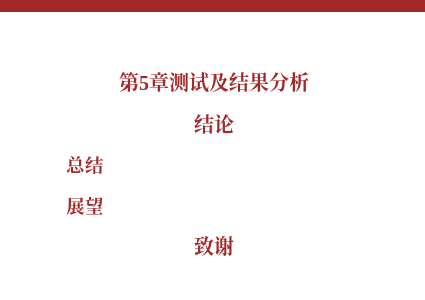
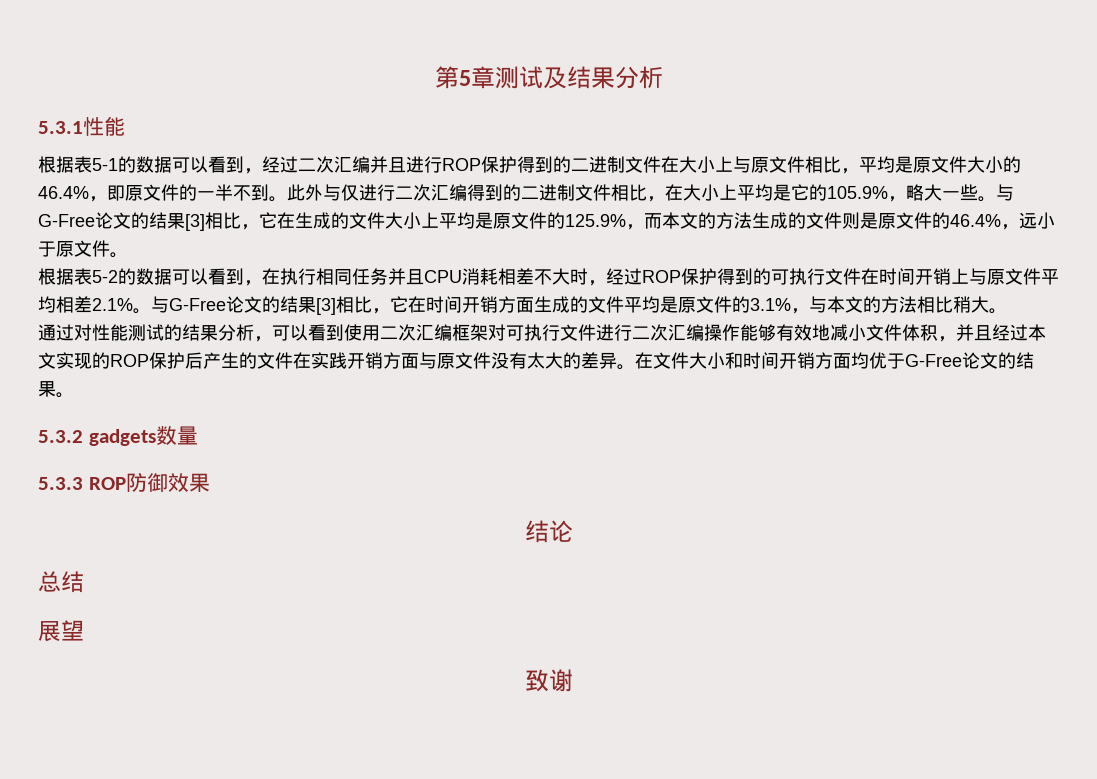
+ 5.3.1性能
+ 根据表5-1的数据可以看到，经过二次汇编并且进行ROP保护得到的二进制文件在大小上与原文件相比，平均是原文件大小的46.4%，即原文件的一半不到。此外与仅进行二次汇编得到的二进制文件相比，在大小上平均是它的105.9%，略大一些。与G-Free论文的结果[3]相比，它在生成的文件大小上平均是原文件的125.9%，而本文的方法生成的文件则是原文件的46.4%，远小于原文件。
+ 根据表5-2的数据可以看到，在执行相同任务并且CPU消耗相差不大时，经过ROP保护得到的可执行文件在时间开销上与原文件平均相差2.1%。与G-Free论文的结果[3]相比，它在时间开销方面生成的文件平均是原文件的3.1%，与本文的方法相比稍大。
+ 通过对性能测试的结果分析，可以看到使用二次汇编框架对可执行文件进行二次汇编操作能够有效地减小文件体积，并且经过本文实现的ROP保护后产生的文件在实践开销方面与原文件没有太大的差异。在文件大小和时间开销方面均优于G-Free论文的结果。
+ 5.3.2 gadgets数量
+ 5.3.3 ROP防御效果

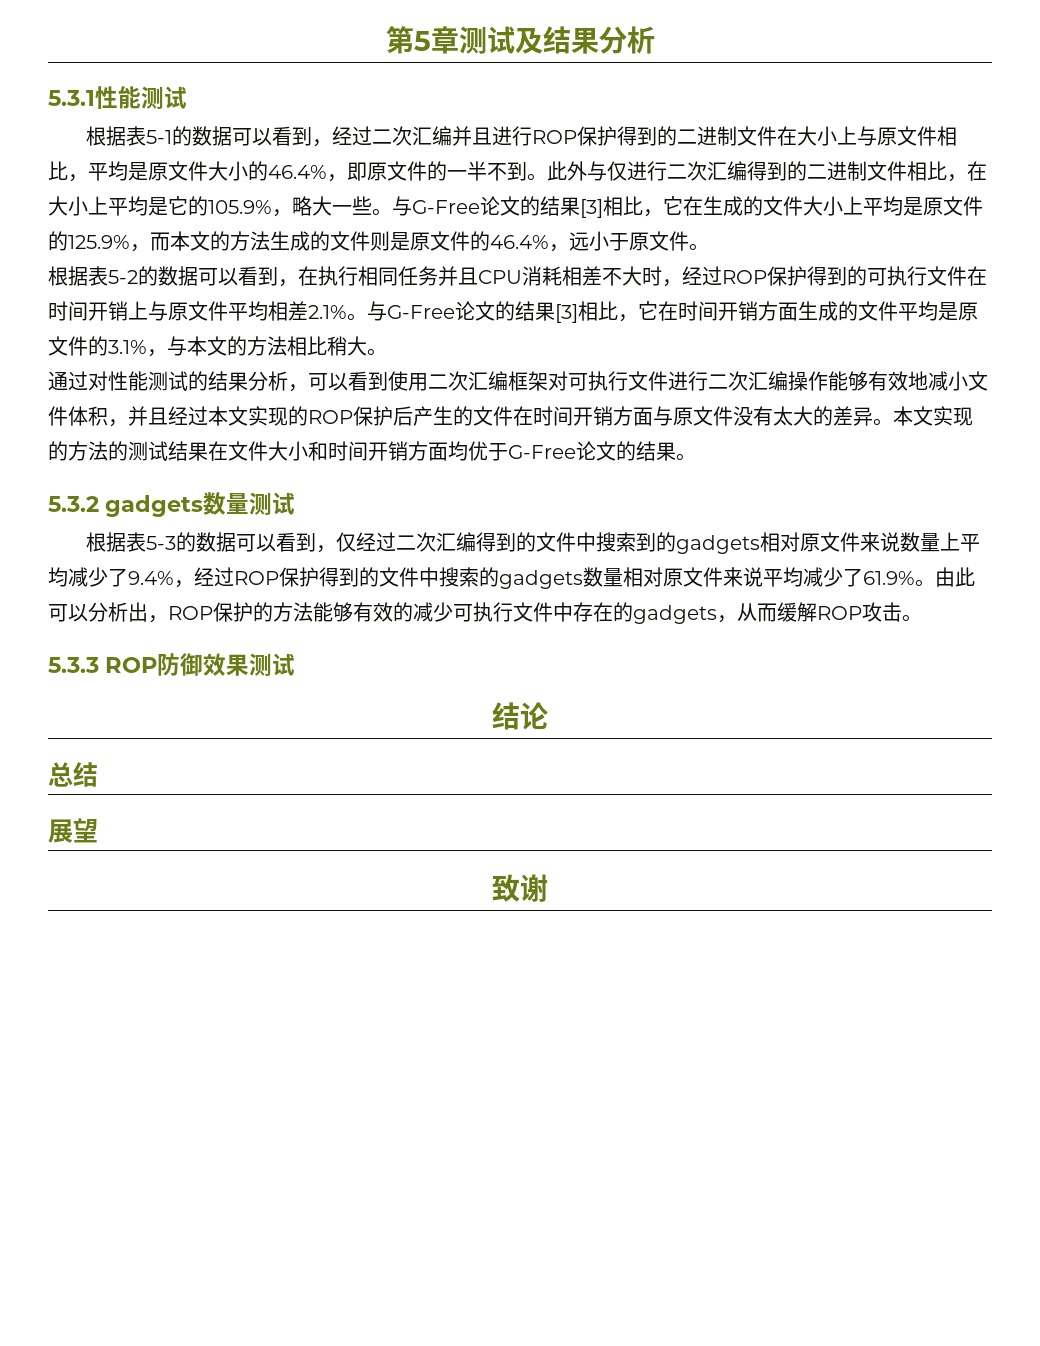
- 5.3.1性能
+ 5.3.1性能测试
- 通过对性能测试的结果分析，可以看到使用二次汇编框架对可执行文件进行二次汇编操作能够有效地减小文件体积，并且经过本文实现的ROP保护后产生的文件在实践开销方面与原文件没有太大的差异。
+ 通过对性能测试的结果分析，可以看到使用二次汇编框架对可执行文件进行二次汇编操作能够有效地减小文件体积，并且经过本文实现的ROP保护后产生的文件在时间开销方面与原文件没有太大的差异。
- 在文件大小和时间开销方面均优于G-Free论文的结果。
+ 本文实现的方法的测试结果在文件大小和时间开销方面均优于G-Free论文的结果。
- 5.3.2 gadgets数量
+ 5.3.2 gadgets数量测试
+ 根据表5-3的数据可以看到，仅经过二次汇编得到的文件中搜索到的gadgets相对原文件来说数量上平均减少了9.4%，经过ROP保护得到的文件中搜索的gadgets数量相对原文件来说平均减少了61.9%。由此可以分析出，ROP保护的方法能够有效的减少可执行文件中存在的gadgets，从而缓解ROP攻击。
- 5.3.3 ROP防御效果
+ 5.3.3 ROP防御效果测试

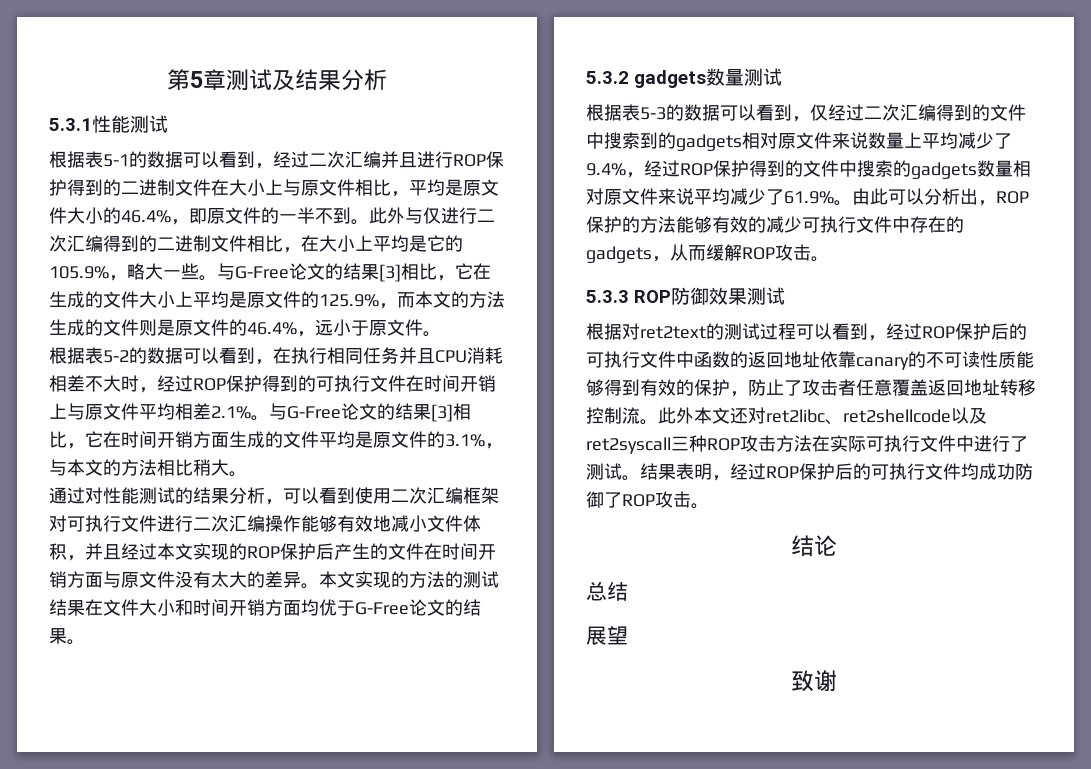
+ 根据对ret2text的测试过程可以看到，经过ROP保护后的可执行文件中函数的返回地址依靠canary的不可读性质能够得到有效的保护，防止了攻击者任意覆盖返回地址转移控制流。此外本文还对ret2libc、ret2shellcode以及ret2syscall三种ROP攻击方法在实际可执行文件中进行了测试。结果表明，经过ROP保护后的可执行文件均成功防御了ROP攻击。

